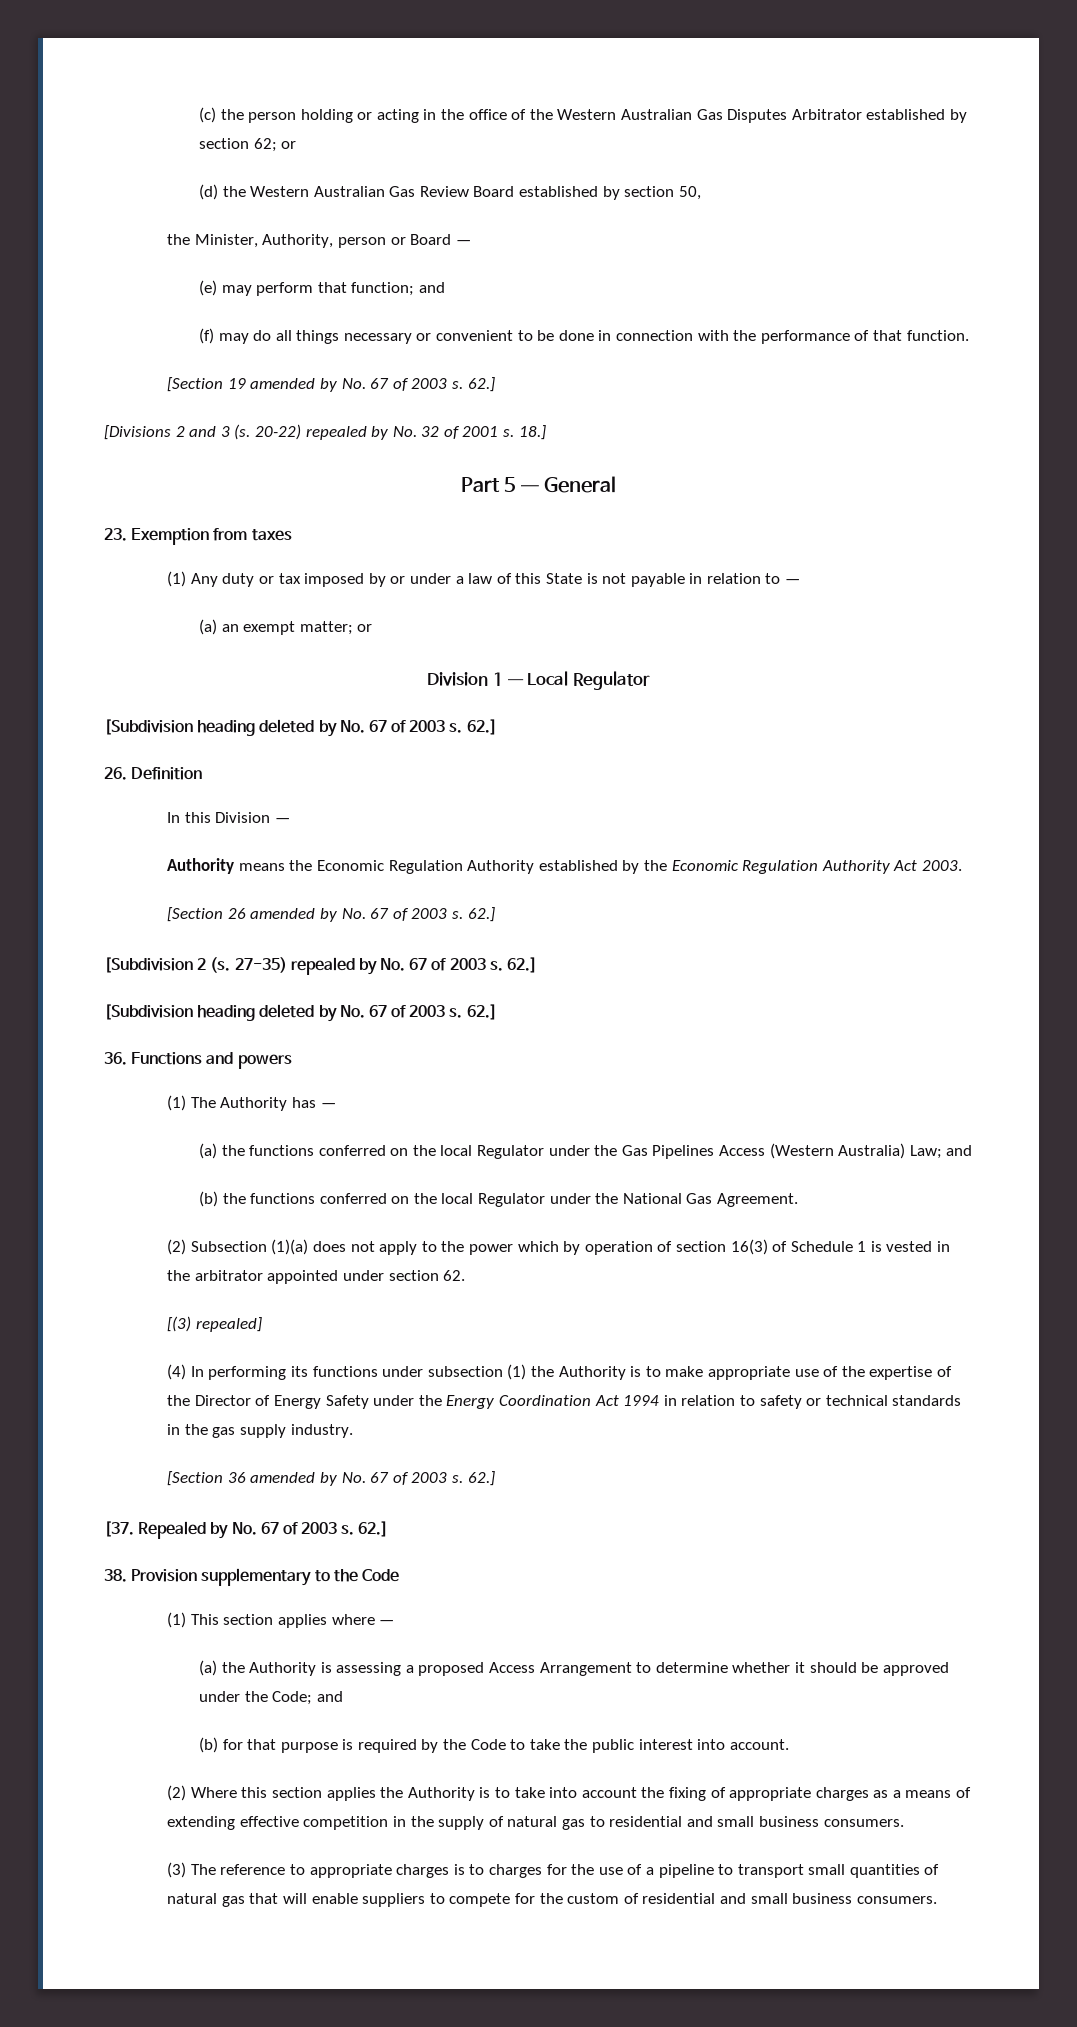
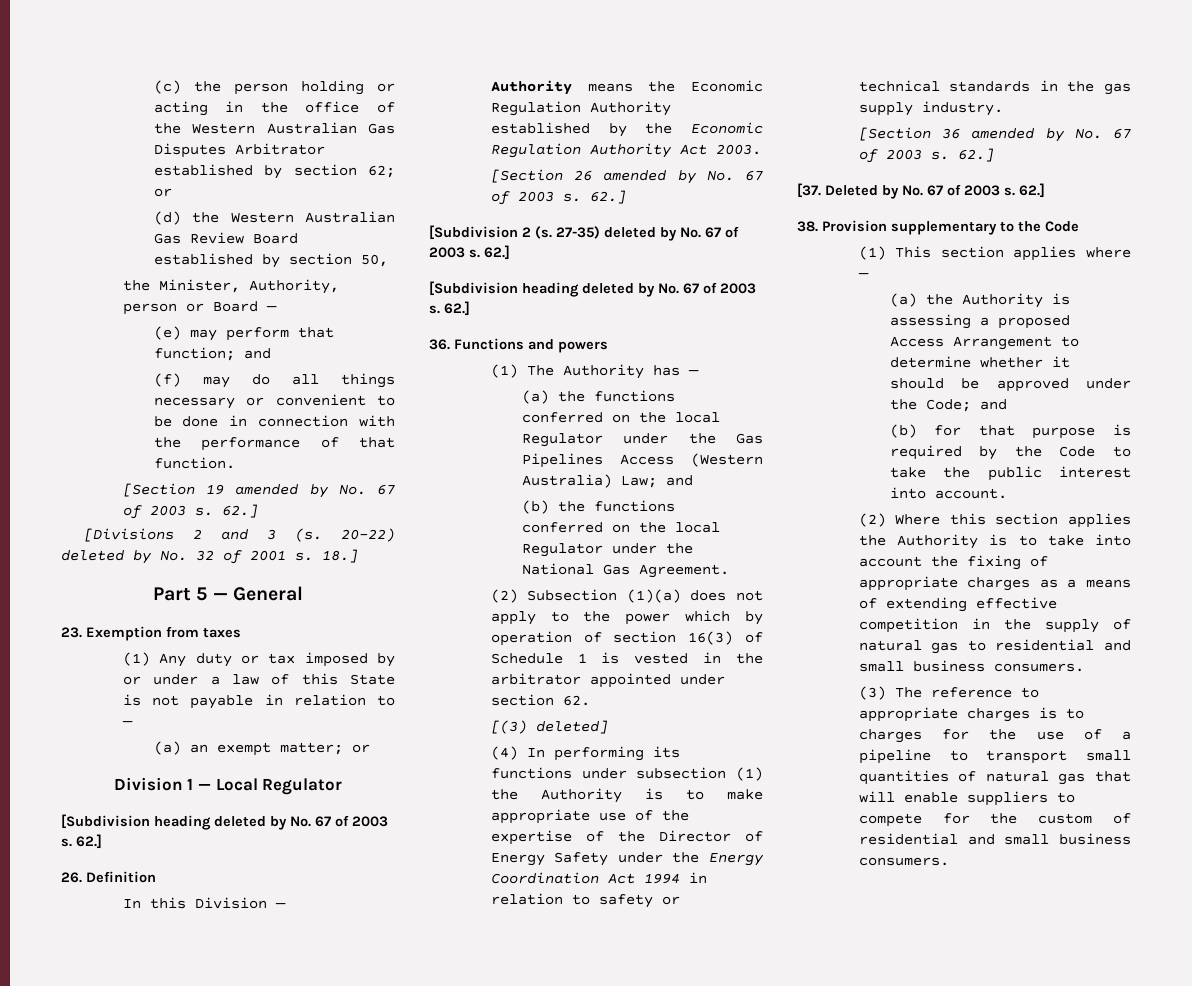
- 20-22) repealed by No. 32 of 2001 s.
+ 20-22) deleted by No. 32 of 2001 s.
- 27-35) repealed by No. 67 of 2003 s.
+ 27-35) deleted by No. 67 of 2003 s.
- [(3) repealed]
+ [(3) deleted]
- [37. Repealed by No. 67 of 2003 s.
+ [37. Deleted by No. 67 of 2003 s.

